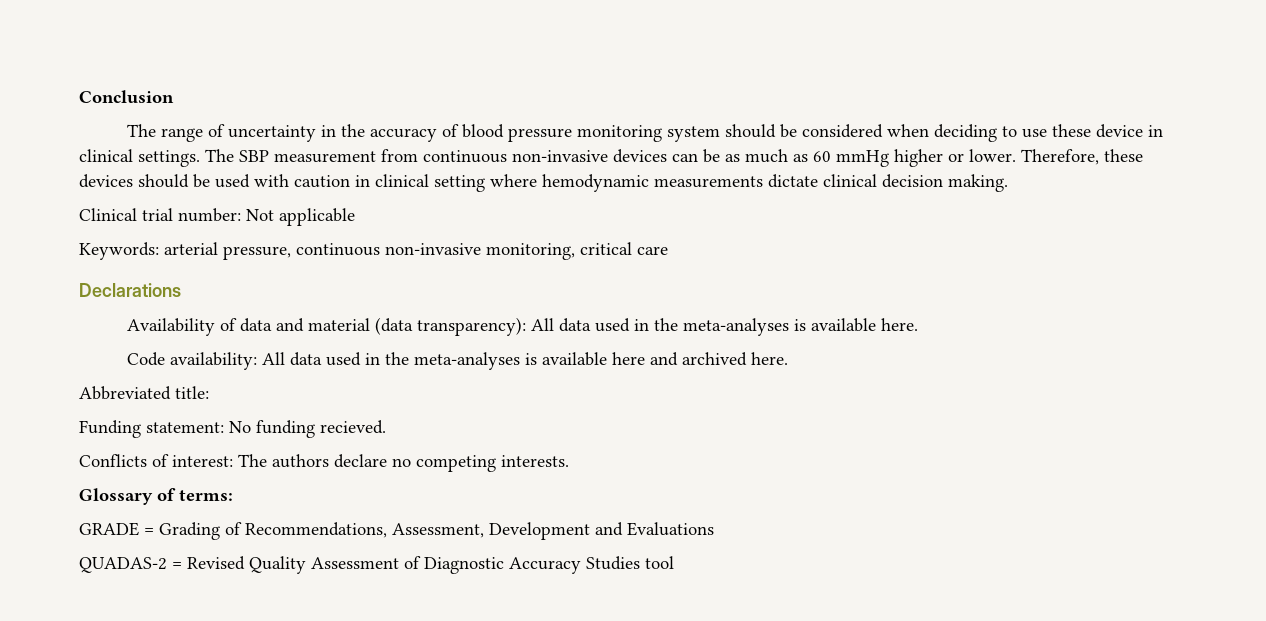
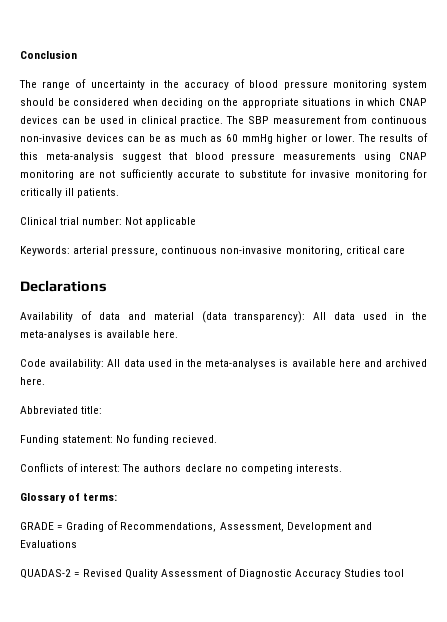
- The range of uncertainty in the accuracy of blood pressure monitoring system should be considered when deciding to use these device in clinical settings.
+ The range of uncertainty in the accuracy of blood pressure monitoring system should be considered when deciding on the appropriate situations in which CNAP devices can be used in clinical practice.
- Therefore, these devices should be used with caution in clinical setting where hemodynamic measurements dictate clinical decision making.
+ The results of this meta-analysis suggest that blood pressure measurements using CNAP monitoring are not sufficiently accurate to substitute for invasive monitoring for critically ill patients.

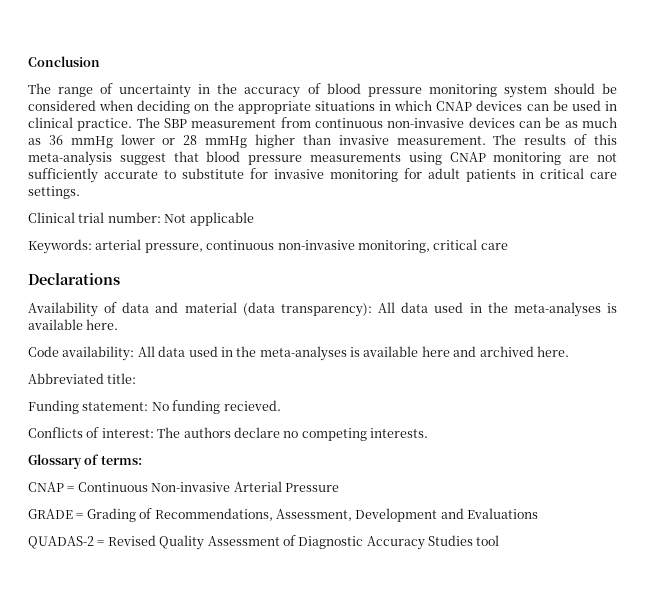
- The SBP measurement from continuous non-invasive devices can be as much as 60 mmHg higher or lower.
+ The SBP measurement from continuous non-invasive devices can be as much as 36 mmHg lower or 28 mmHg higher than invasive measurement.
- The results of this meta-analysis suggest that blood pressure measurements using CNAP monitoring are not sufficiently accurate to substitute for invasive monitoring for critically ill patients.
+ The results of this meta-analysis suggest that blood pressure measurements using CNAP monitoring are not sufficiently accurate to substitute for invasive monitoring for adult patients in critical care settings.
+ CNAP = Continuous Non-invasive Arterial Pressure

